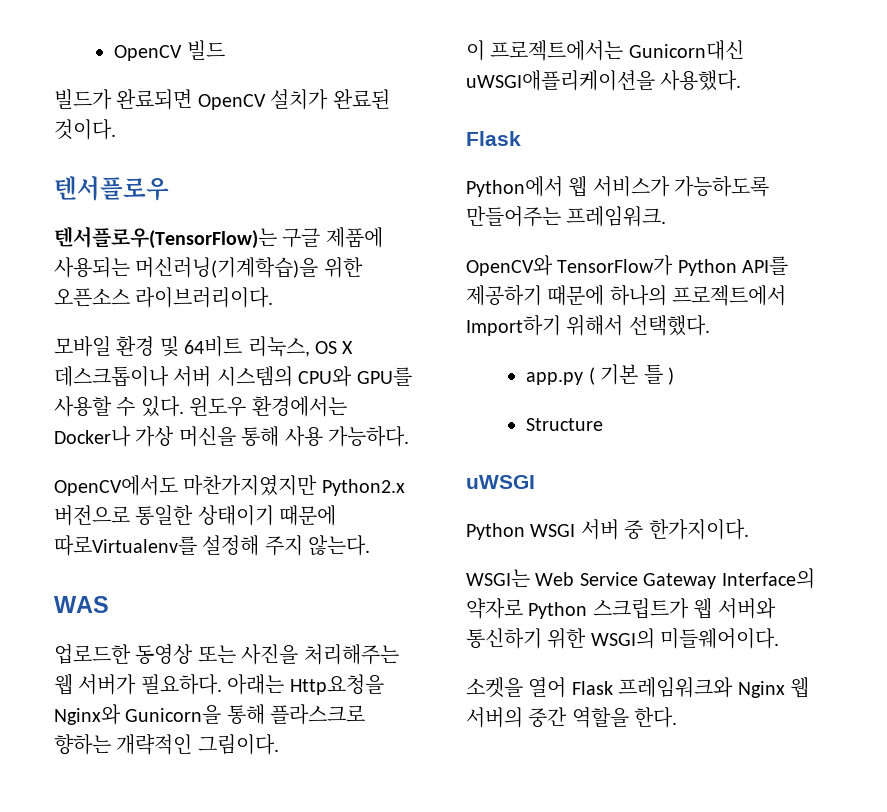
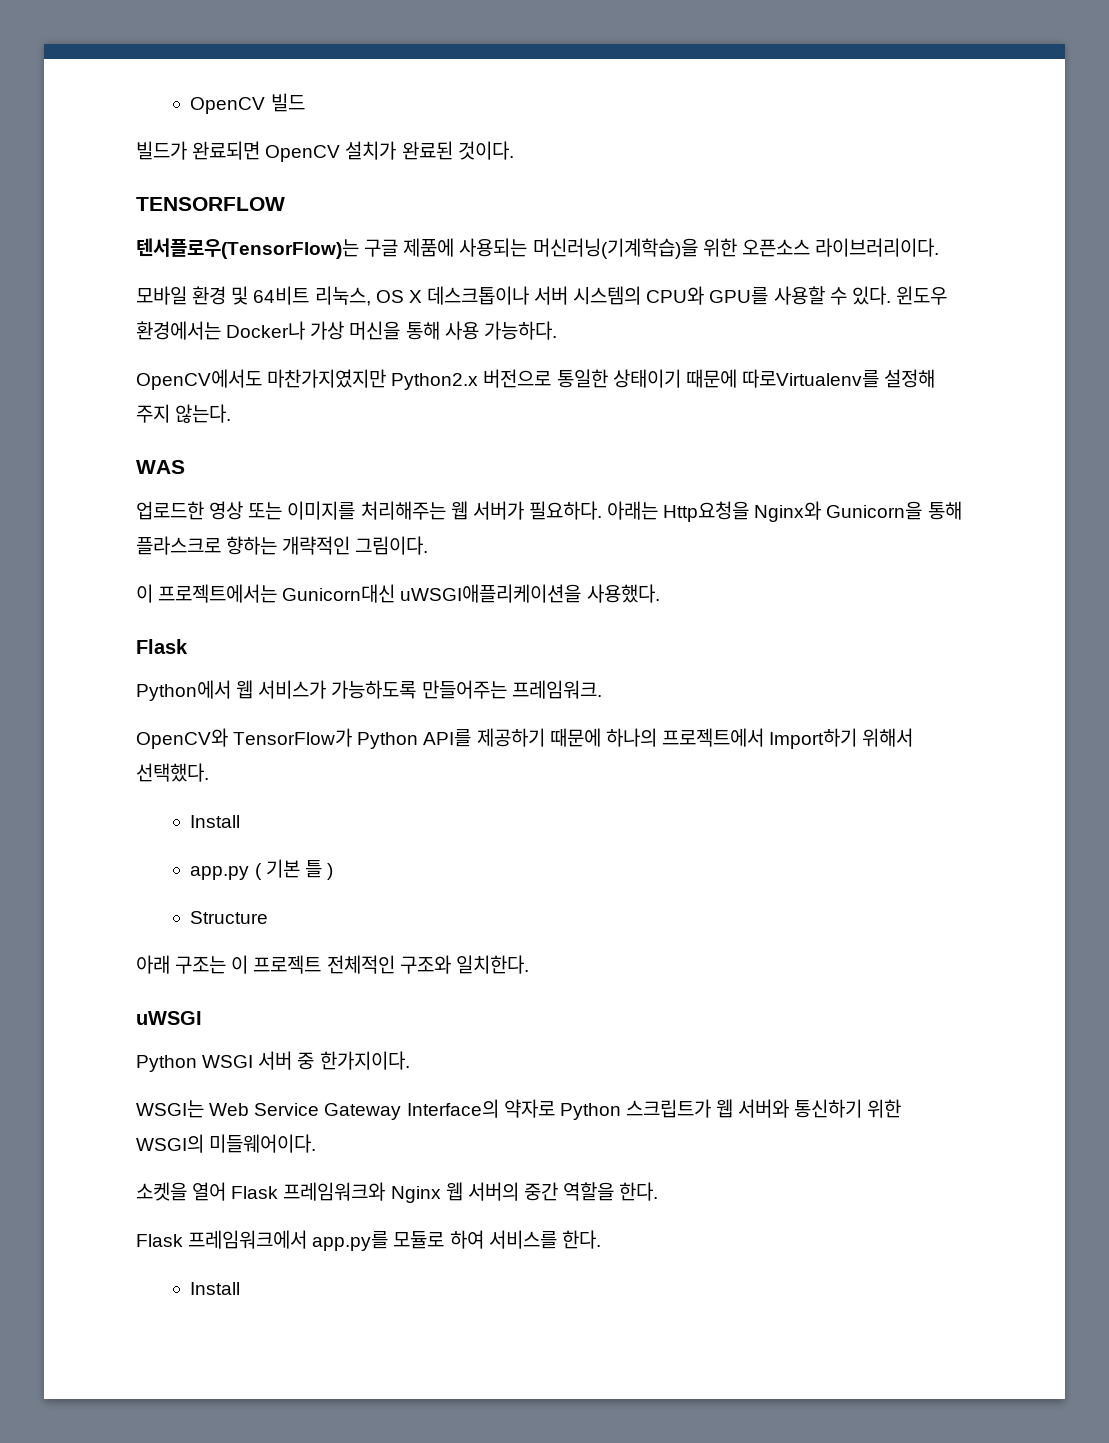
- 텐서플로우
+ TENSORFLOW
- 업로드한 동영상 또는 사진을 처리해주는 웹 서버가 필요하다.
+ 업로드한 영상 또는 이미지를 처리해주는 웹 서버가 필요하다.
  OpenCV와 TensorFlow가 Python API를 제공하기 때문에 하나의 프로젝트에서 Import하기 위해서 선택했다.
+ Install
+ 아래 구조는 이 프로젝트 전체적인 구조와 일치한다.
+ Flask 프레임워크에서 app.py를 모듈로 하여 서비스를 한다.
+ Install

